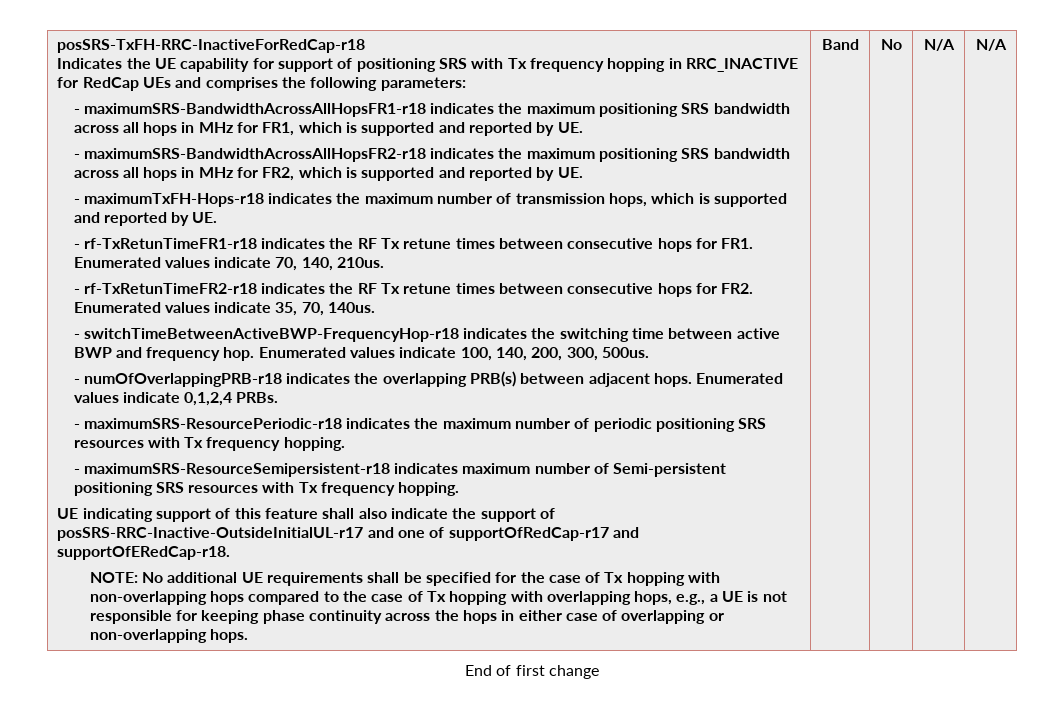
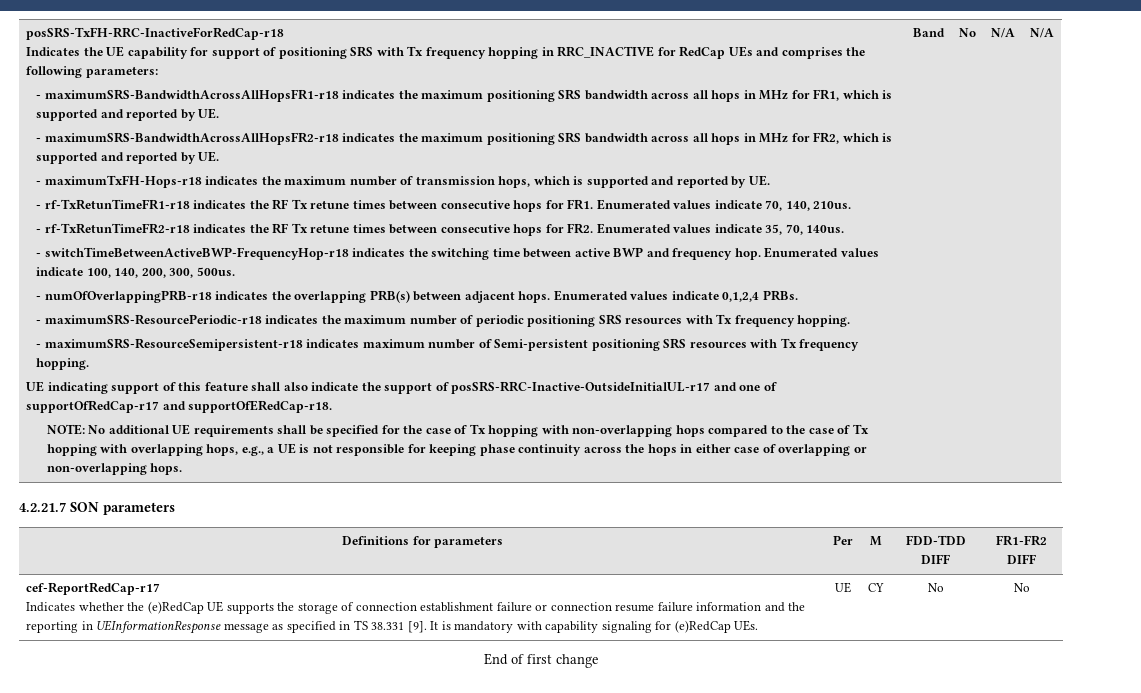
+ 4.2.21.7 SON parameters
+ Definitions for parameters | Per | M | FDD-TDD DIFF | FR1-FR2 DIFF
+ cef-ReportRedCap-r17
+ Indicates whether the (e)RedCap UE supports the storage of connection establishment failure or connection resume failure information and the reporting in UEInformationResponse message as specified in TS 38.331 [9]. It is mandatory with capability signaling for (e)RedCap UEs. | UE | CY | No | No

